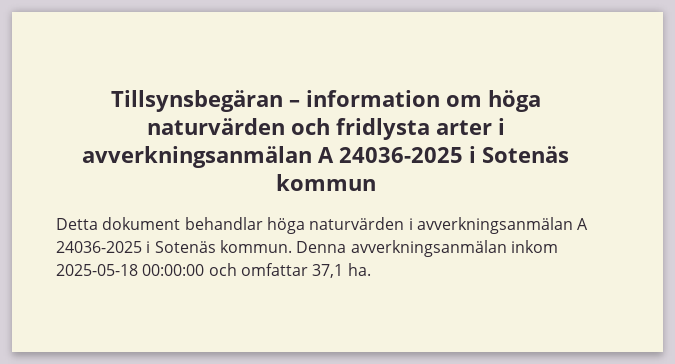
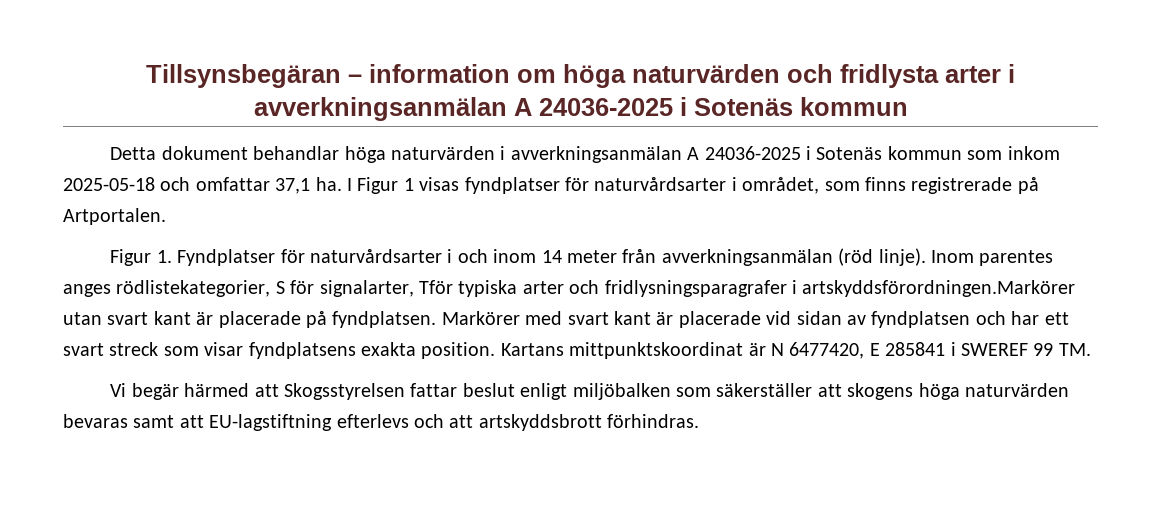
- Detta dokument behandlar höga naturvärden i avverkningsanmälan A 24036-2025 i Sotenäs kommun. Denna avverkningsanmälan inkom 2025-05-18 00:00:00 och omfattar 37,1 ha.
+ Detta dokument behandlar höga naturvärden i avverkningsanmälan A 24036-2025 i Sotenäs kommun som inkom 2025-05-18 och omfattar 37,1 ha.
+ I Figur 1 visas fyndplatser för naturvårdsarter i området, som finns registrerade på Artportalen.
+ Figur 1. Fyndplatser för naturvårdsarter i och inom 14 meter från avverkningsanmälan (röd linje). Inom parentes anges rödlistekategorier, S för signalarter, Tför typiska arter och fridlysningsparagrafer i artskyddsförordningen.Markörer utan svart kant är placerade på fyndplatsen. Markörer med svart kant är placerade vid sidan av fyndplatsen och har ett svart streck som visar fyndplatsens exakta position. Kartans mittpunktskoordinat är N 6477420, E 285841 i SWEREF 99 TM.
+ Vi begär härmed att Skogsstyrelsen fattar beslut enligt miljöbalken som säkerställer att skogens höga naturvärden bevaras samt att EU-lagstiftning efterlevs och att artskyddsbrott förhindras.

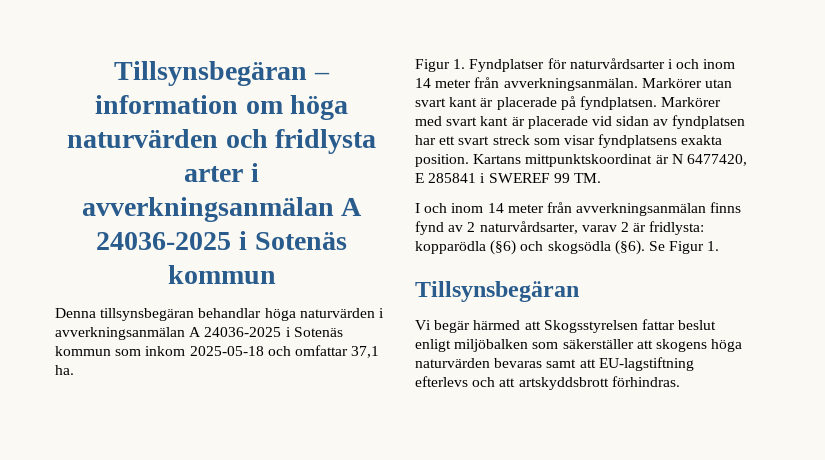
- Detta dokument behandlar höga naturvärden i avverkningsanmälan A 24036-2025 i Sotenäs kommun som inkom 2025-05-18 och omfattar 37,1 ha. I Figur 1 visas fyndplatser för naturvårdsarter i området, som finns registrerade på Artportalen.
+ Denna tillsynsbegäran behandlar höga naturvärden i avverkningsanmälan A 24036-2025 i Sotenäs kommun som inkom 2025-05-18 och omfattar 37,1 ha.
- Figur 1. Fyndplatser för naturvårdsarter i och inom 14 meter från avverkningsanmälan (röd linje). Inom parentes anges rödlistekategorier, S för signalarter, Tför typiska arter och fridlysningsparagrafer i artskyddsförordningen.Markörer utan svart kant är placerade på fyndplatsen.
+ Figur 1. Fyndplatser för naturvårdsarter i och inom 14 meter från avverkningsanmälan. Markörer utan svart kant är placerade på fyndplatsen.
- Markörer med svart kant är placerade vid sidan av fyndplatsen och har ett svart streck som visar fyndplatsens exakta position.
+ Markörer med svart kant är placerade vid sidan av fyndplatsen har ett svart streck som visar fyndplatsens exakta position.
+ I och inom 14 meter från avverkningsanmälan finns fynd av 2 naturvårdsarter, varav 2 är fridlysta: kopparödla (§6) och skogsödla (§6). Se Figur 1.
+ Tillsynsbegäran

